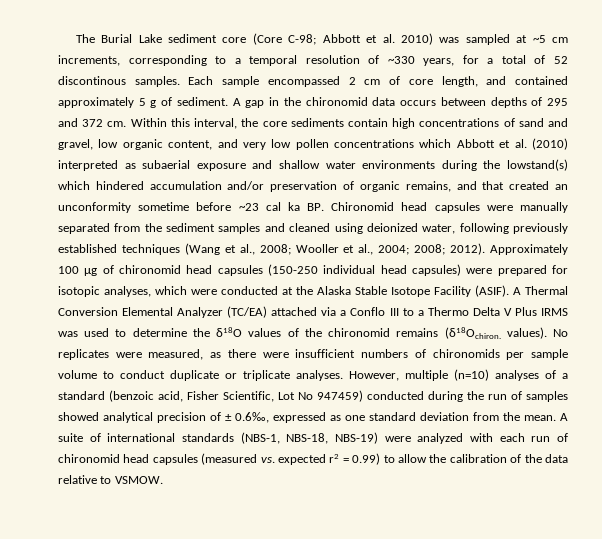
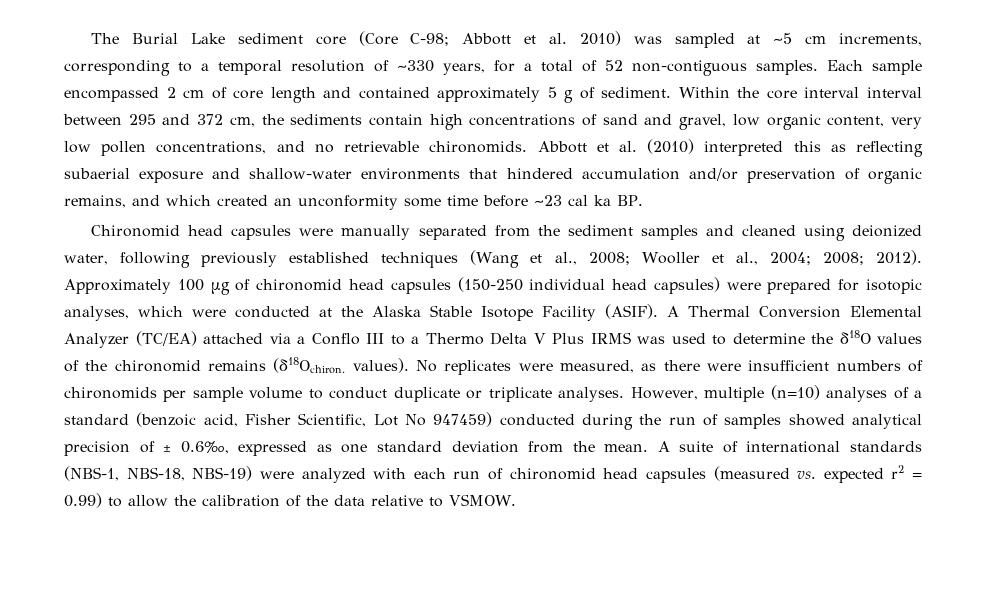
- The Burial Lake sediment core (Core C-98; Abbott et al. 2010) was sampled at ~5 cm increments, corresponding to a temporal resolution of ~330 years, for a total of 52 discontinous samples.
+ The Burial Lake sediment core (Core C-98; Abbott et al. 2010) was sampled at ~5 cm increments, corresponding to a temporal resolution of ~330 years, for a total of 52 non-contiguous samples.
- Each sample encompassed 2 cm of core length, and contained approximately 5 g of sediment.
+ Each sample encompassed 2 cm of core length and contained approximately 5 g of sediment.
- A gap in the chironomid data occurs between depths of 295 and 372 cm. Within this interval, the core sediments contain high concentrations of sand and gravel, low organic content, and very low pollen concentrations which Abbott et al. (2010) interpreted as subaerial exposure and shallow water environments during the lowstand(s) which hindered accumulation and/or preservation of organic remains, and that created an unconformity sometime before ~23 cal ka BP. Chironomid head capsules were manually separated from the sediment samples and cleaned using deionized water, following previously established techniques (Wang et al., 2008;
+ Within the core interval interval between 295 and 372 cm, the sediments contain high concentrations of sand and gravel, low organic content, very low pollen concentrations, and no retrievable chironomids. Abbott et al. (2010) interpreted this as reflecting subaerial exposure and shallow-water environments that hindered accumulation and/or preservation of organic remains, and which created an unconformity some time before ~23 cal ka BP.
+ Chironomid head capsules were manually separated from the sediment samples and cleaned using deionized water, following previously established techniques (Wang et al., 2008;

